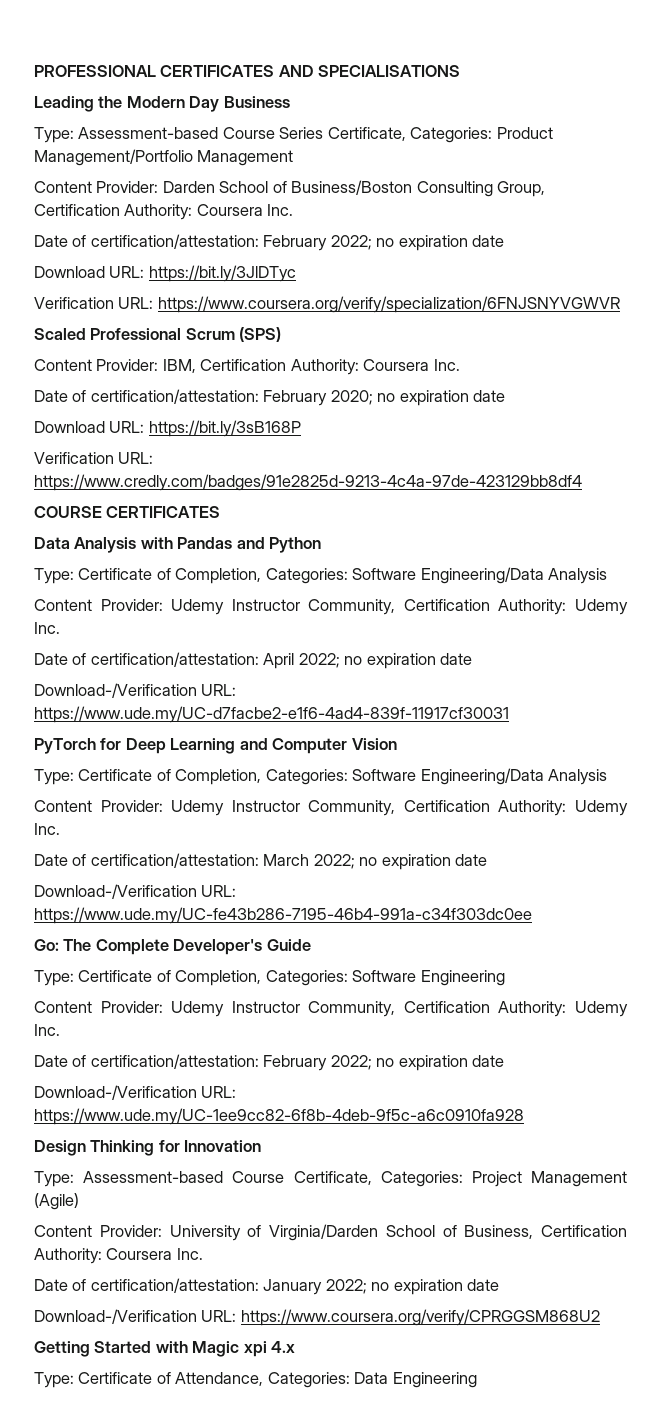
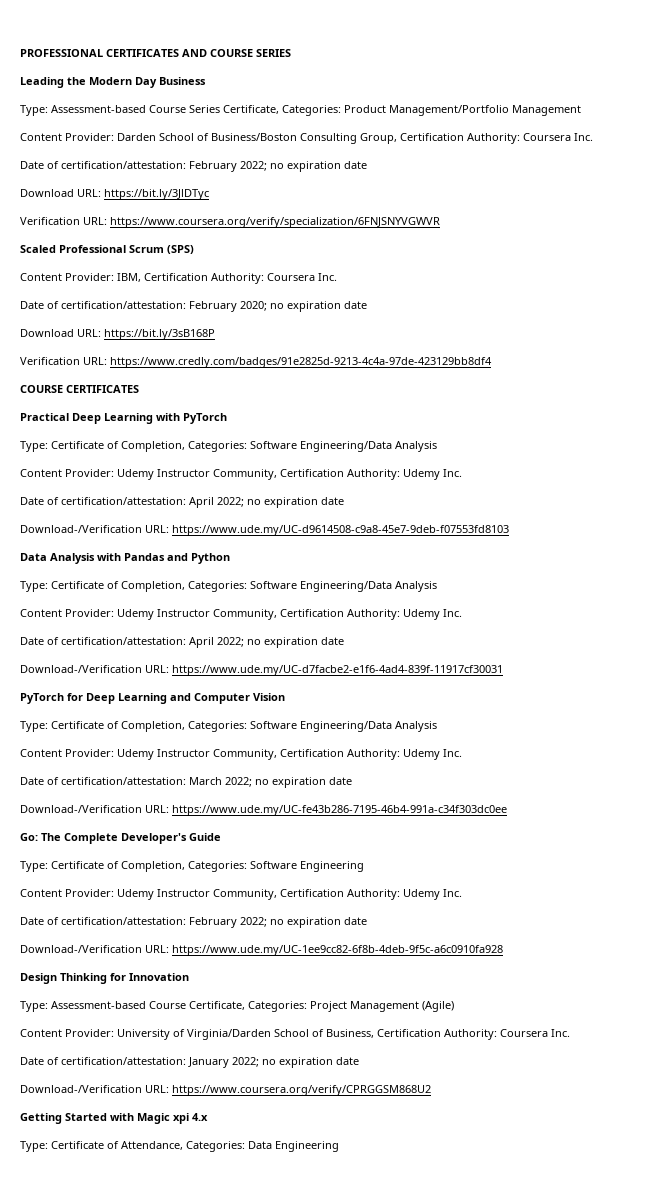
- PROFESSIONAL CERTIFICATES AND SPECIALISATIONS
+ PROFESSIONAL CERTIFICATES AND COURSE SERIES
+ Practical Deep Learning with PyTorch
+ Type: Certificate of Completion, Categories: Software Engineering/Data Analysis
+ Content Provider: Udemy Instructor Community, Certification Authority: Udemy Inc.
+ Date of certification/attestation: April 2022; no expiration date
+ Download-/Verification URL: https://www.ude.my/UC-d9614508-c9a8-45e7-9deb-f07553fd8103

